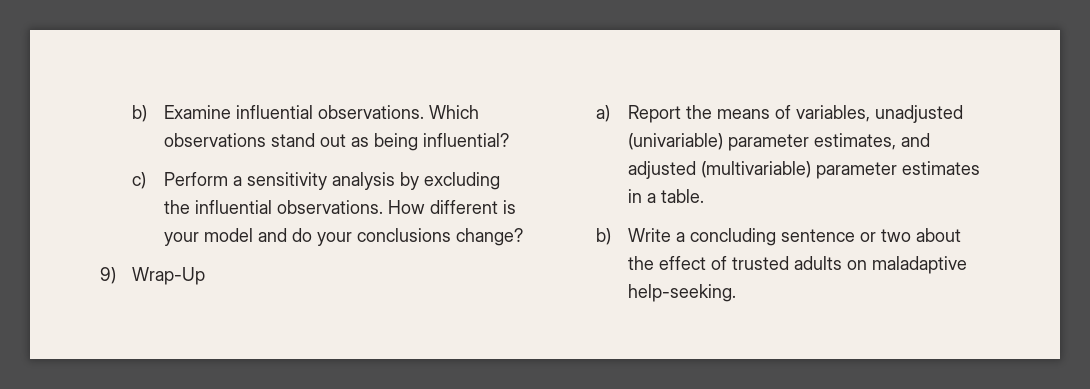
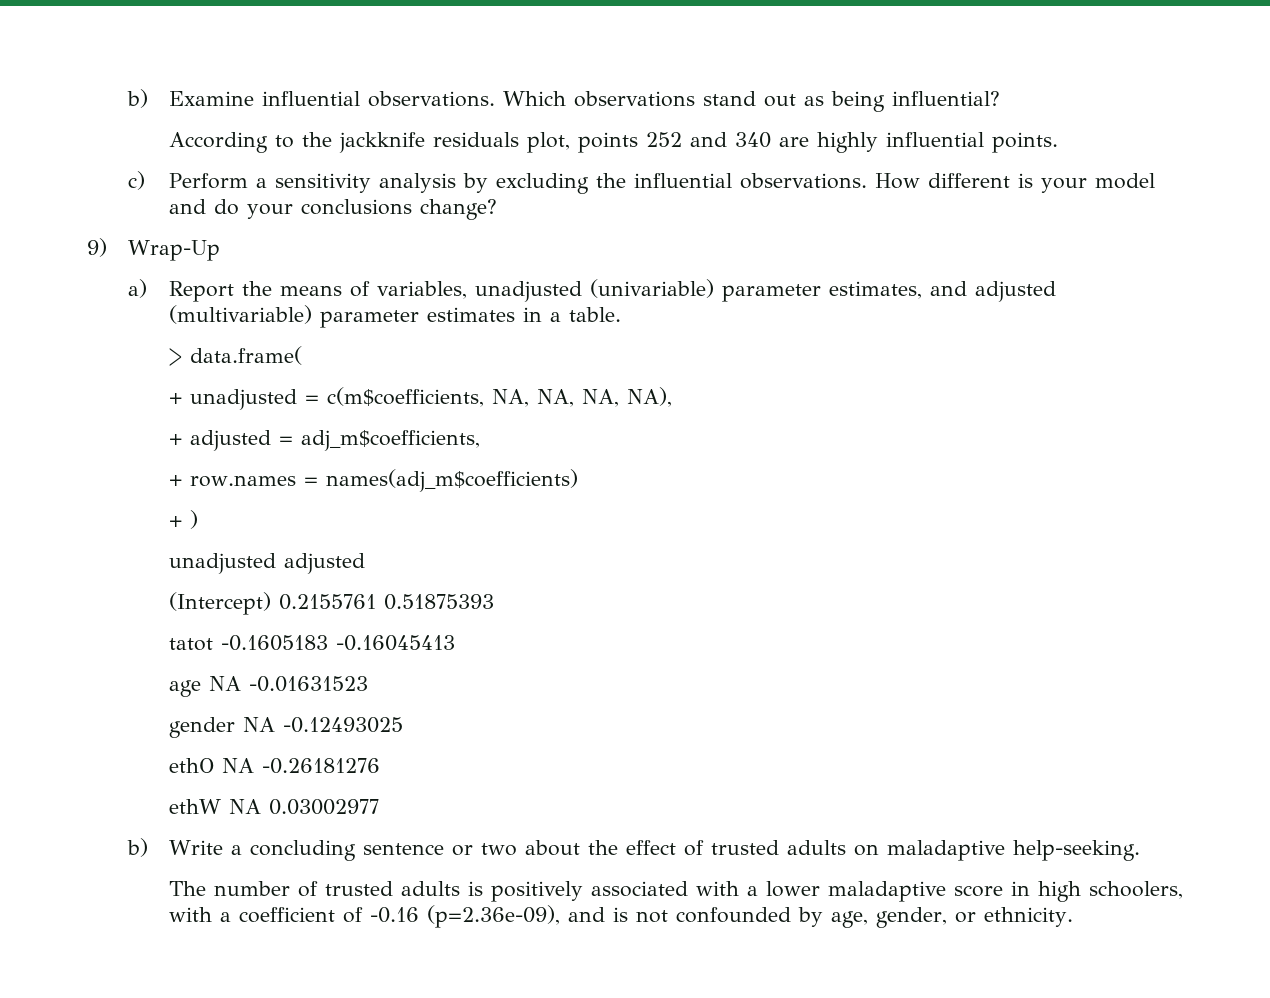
+ According to the jackknife residuals plot, points 252 and 340 are highly influential points.
+ > data.frame(
+ + unadjusted = c(m$coefficients, NA, NA, NA, NA),
+ + adjusted = adj_m$coefficients,
+ + row.names = names(adj_m$coefficients)
+ + )
+ unadjusted adjusted
+ (Intercept) 0.2155761 0.51875393
+ tatot -0.1605183 -0.16045413
+ age NA -0.01631523
+ gender NA -0.12493025
+ ethO NA -0.26181276
+ ethW NA 0.03002977
+ The number of trusted adults is positively associated with a lower maladaptive score in high schoolers, with a coefficient of -0.16 (p=2.36e-09), and is not confounded by age, gender, or ethnicity.

